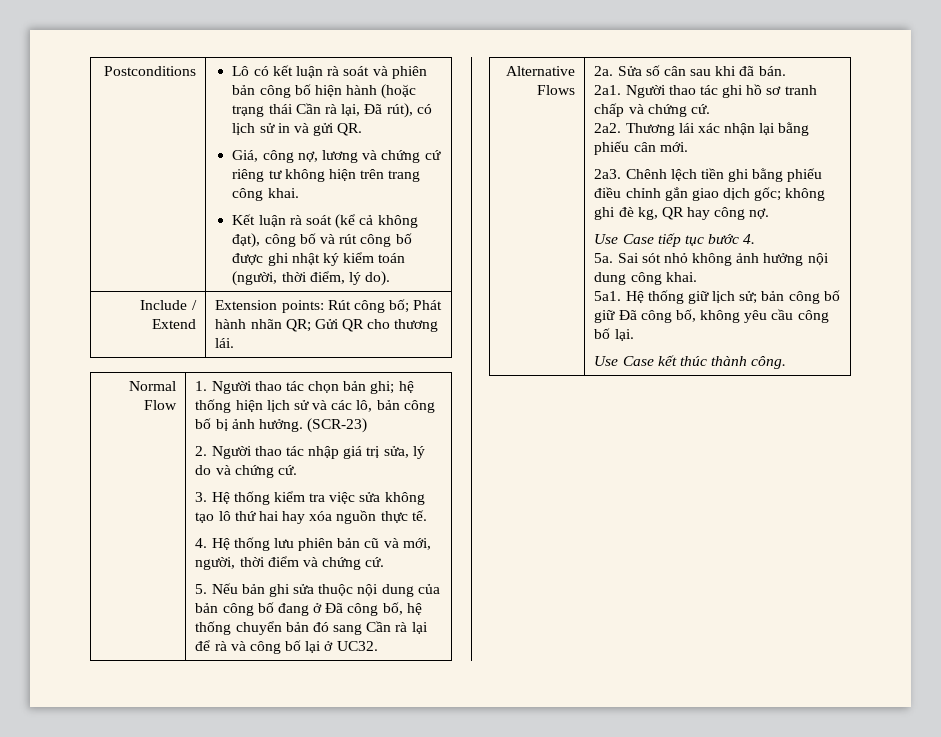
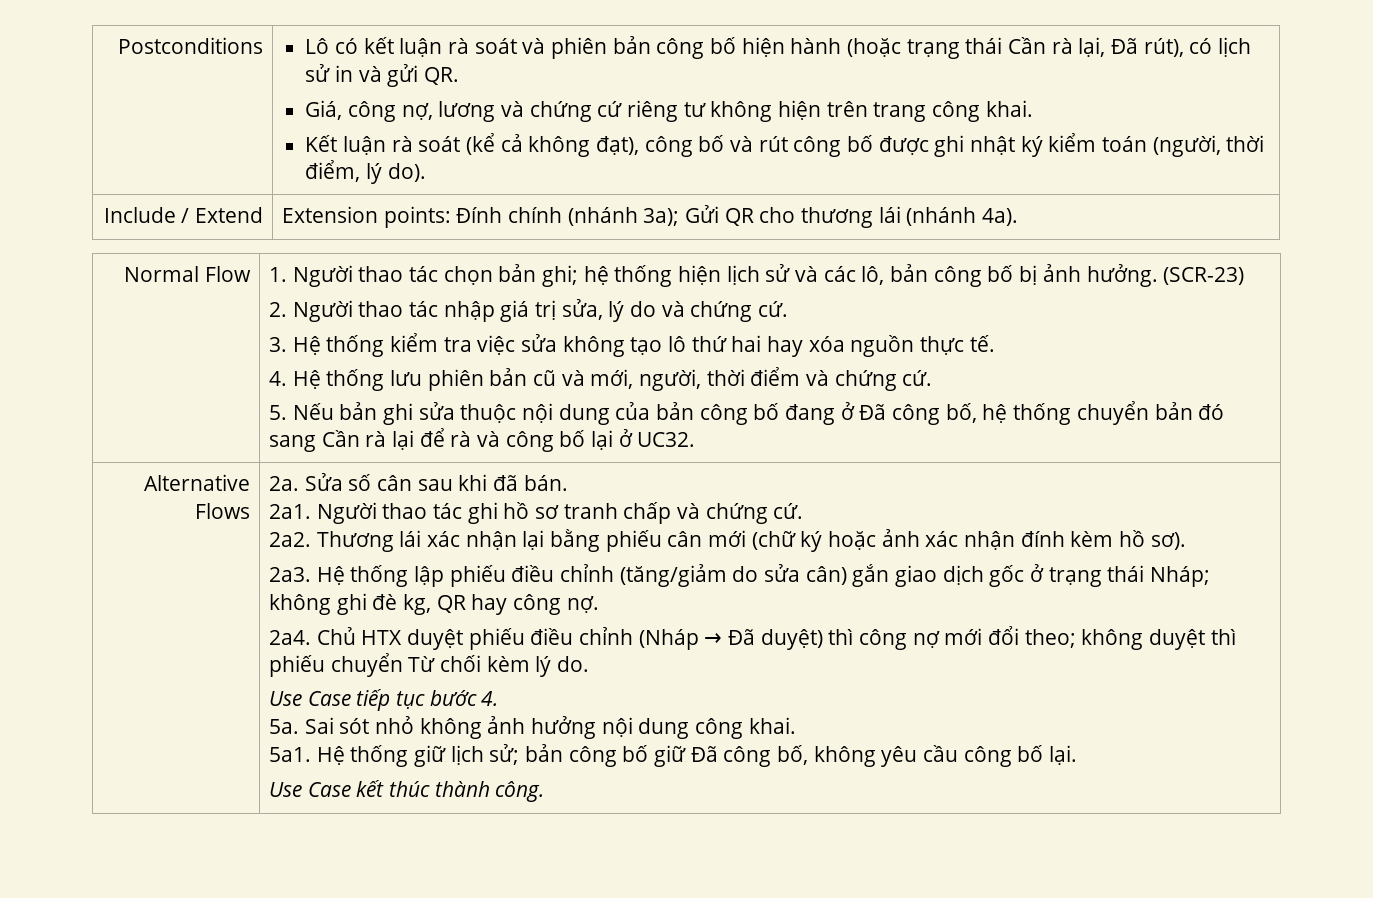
- Include / Extend | Extension points: Rút công bố; Phát hành nhãn QR; Gửi QR cho thương lái.
+ Include / Extend | Extension points: Đính chính (nhánh 3a); Gửi QR cho thương lái (nhánh 4a).
- Thương lái xác nhận lại bằng phiếu cân mới.
- 2a3. Chênh lệch tiền ghi bằng phiếu điều chỉnh gắn giao dịch gốc; không ghi đè kg, QR hay công nợ.
+ Thương lái xác nhận lại bằng phiếu cân mới (chữ ký hoặc ảnh xác nhận đính kèm hồ sơ).
+ 2a3. Hệ thống lập phiếu điều chỉnh (tăng/giảm do sửa cân) gắn giao dịch gốc ở trạng thái Nháp; không ghi đè kg, QR hay công nợ.
+ 2a4. Chủ HTX duyệt phiếu điều chỉnh (Nháp → Đã duyệt) thì công nợ mới đổi theo; không duyệt thì phiếu chuyển Từ chối kèm lý do.

